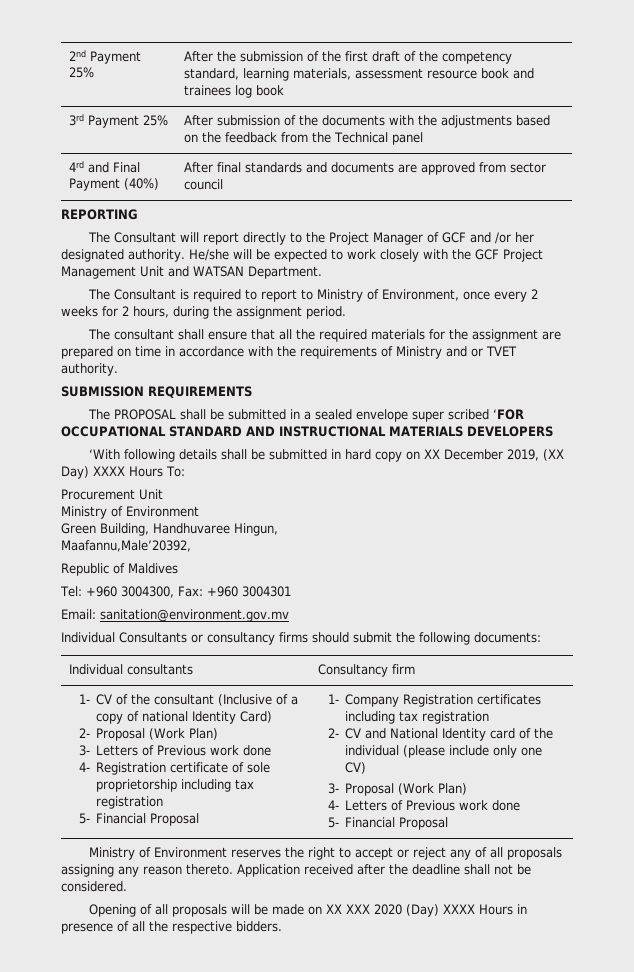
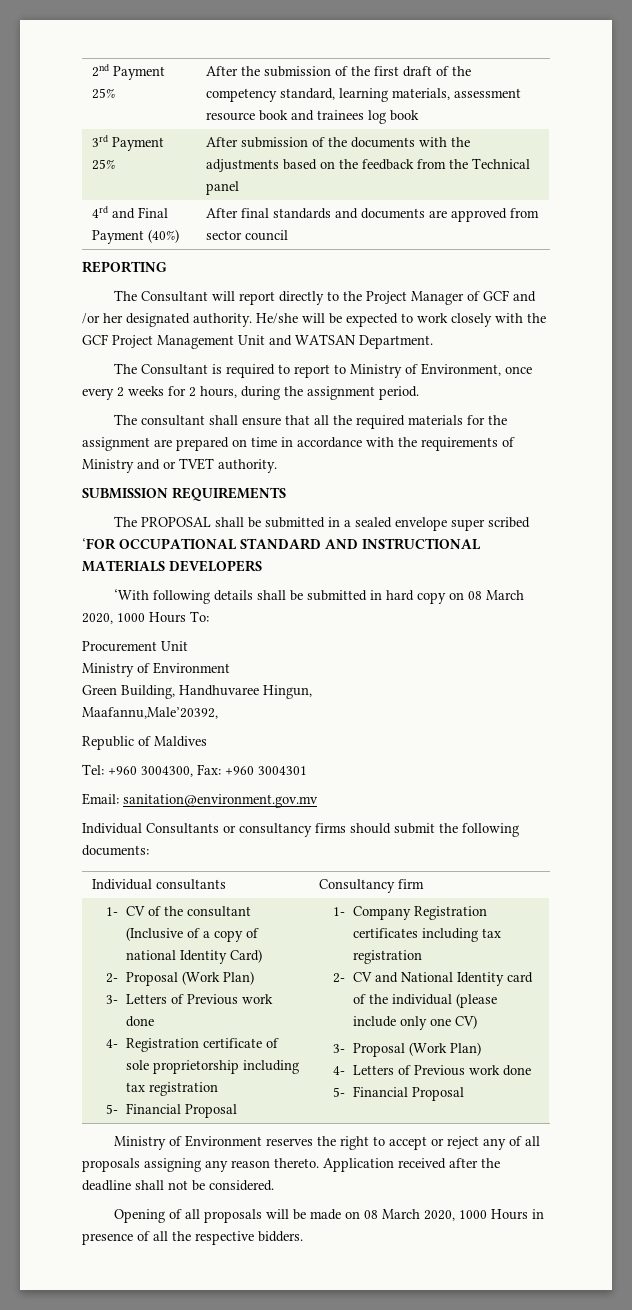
- ‘With following details shall be submitted in hard copy on XX December 2019, (XX Day) XXXX Hours To:
+ ‘With following details shall be submitted in hard copy on 08 March 2020, 1000 Hours To:
- Opening of all proposals will be made on XX XXX 2020 (Day) XXXX Hours in presence of all the respective bidders.
+ Opening of all proposals will be made on 08 March 2020, 1000 Hours in presence of all the respective bidders.

